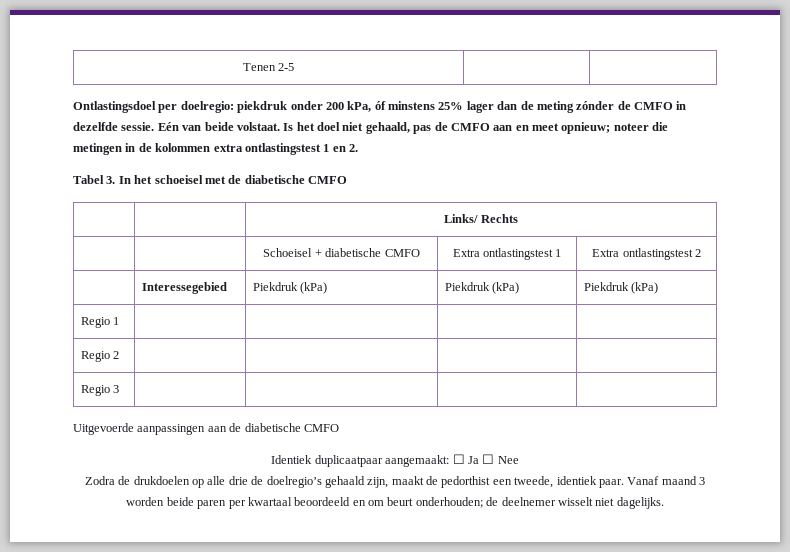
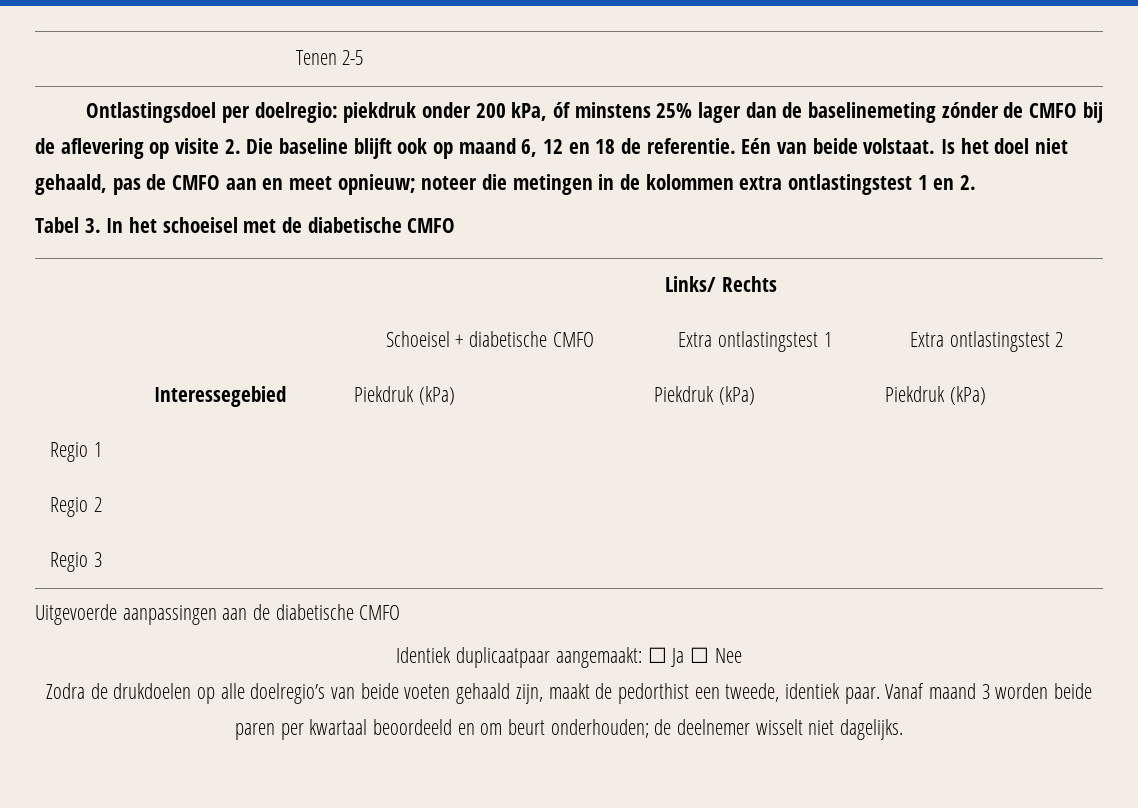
- Ontlastingsdoel per doelregio: piekdruk onder 200 kPa, óf minstens 25% lager dan de meting zónder de CMFO in dezelfde sessie.
+ Ontlastingsdoel per doelregio: piekdruk onder 200 kPa, óf minstens 25% lager dan de baselinemeting zónder de CMFO bij de aflevering op visite 2. Die baseline blijft ook op maand 6, 12 en 18 de referentie.
- Zodra de drukdoelen op alle drie de doelregio’s gehaald zijn, maakt de pedorthist een tweede, identiek paar.
+ Zodra de drukdoelen op alle doelregio’s van beide voeten gehaald zijn, maakt de pedorthist een tweede, identiek paar.

